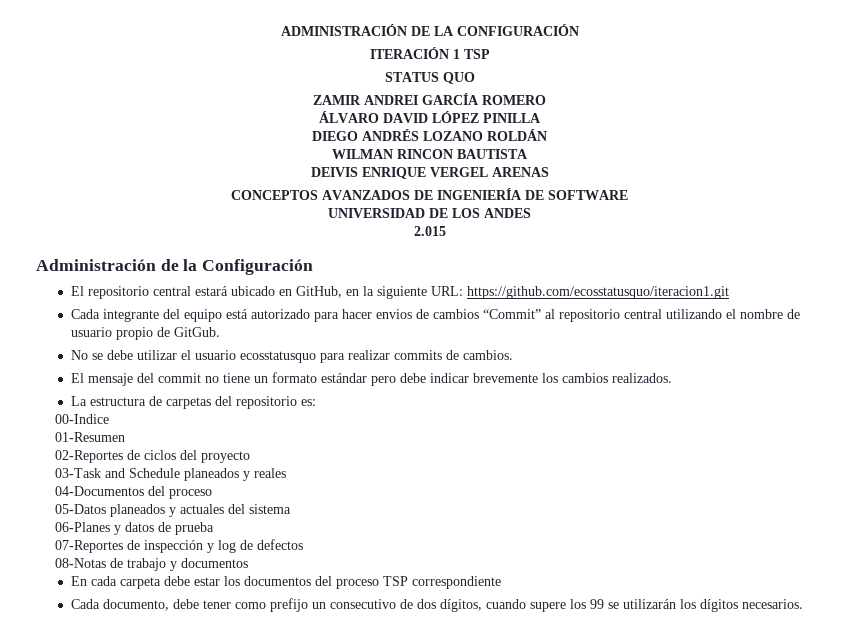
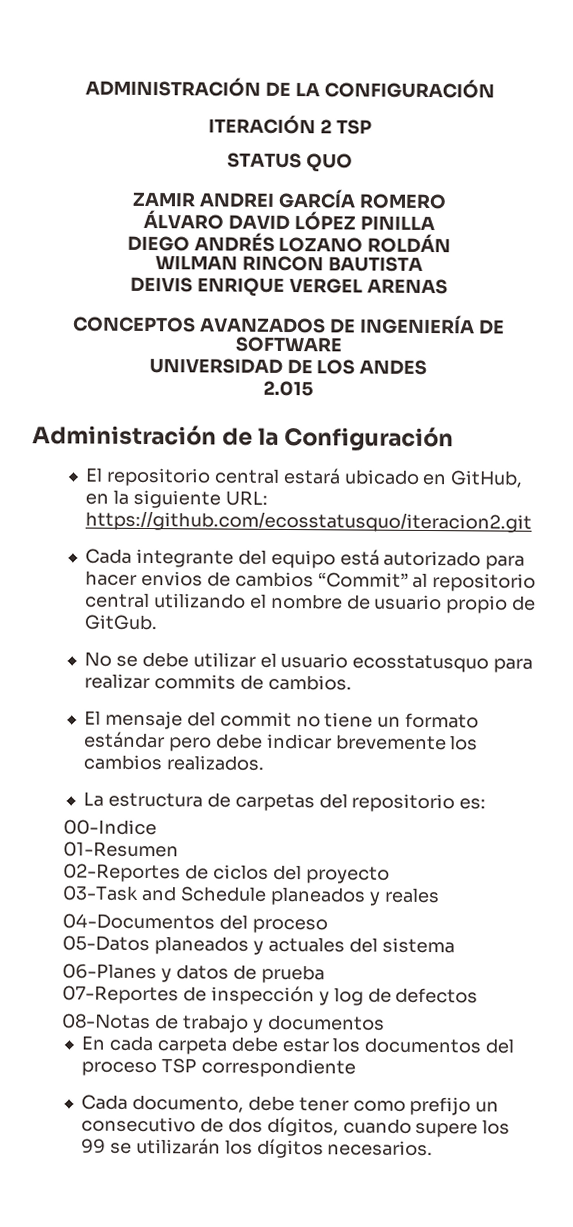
- ITERACIÓN 1 TSP
+ ITERACIÓN 2 TSP
- El repositorio central estará ubicado en GitHub, en la siguiente URL: https://github.com/ecosstatusquo/iteracion1.git
+ El repositorio central estará ubicado en GitHub, en la siguiente URL: https://github.com/ecosstatusquo/iteracion2.git

